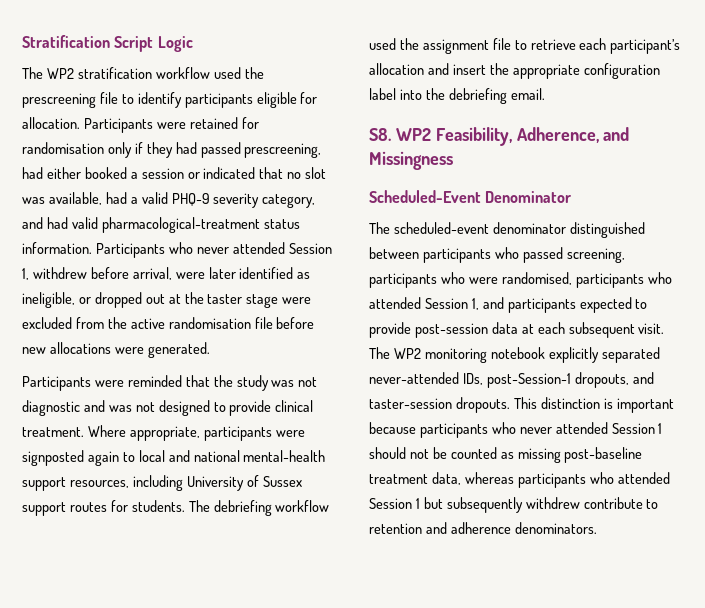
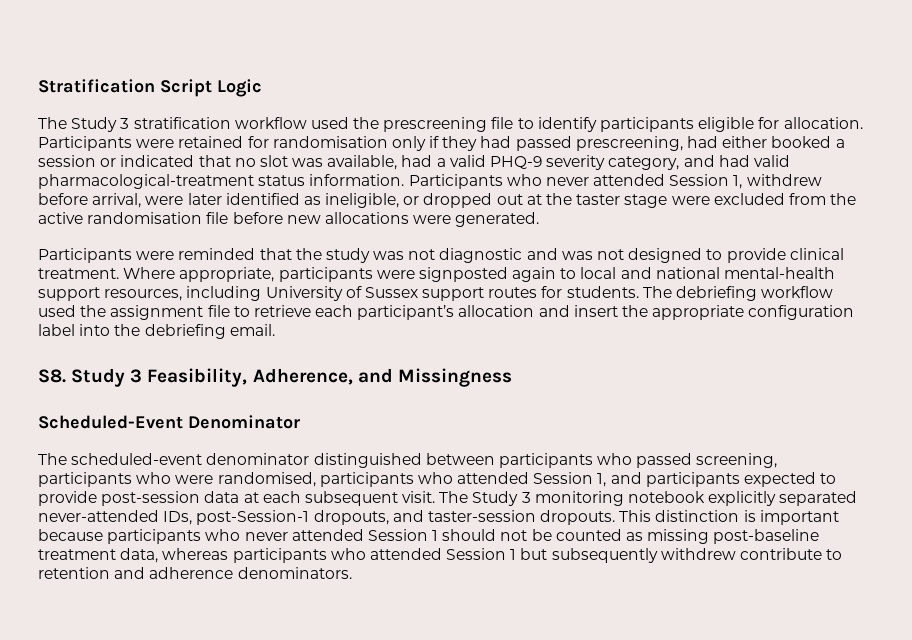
- The WP2 stratification workflow used the prescreening file to identify participants eligible for allocation.
+ The Study 3 stratification workflow used the prescreening file to identify participants eligible for allocation.
- S8. WP2 Feasibility, Adherence, and Missingness
+ S8. Study 3 Feasibility, Adherence, and Missingness
- The WP2 monitoring notebook explicitly separated never-attended IDs, post-Session-1 dropouts, and taster-session dropouts.
+ The Study 3 monitoring notebook explicitly separated never-attended IDs, post-Session-1 dropouts, and taster-session dropouts.

